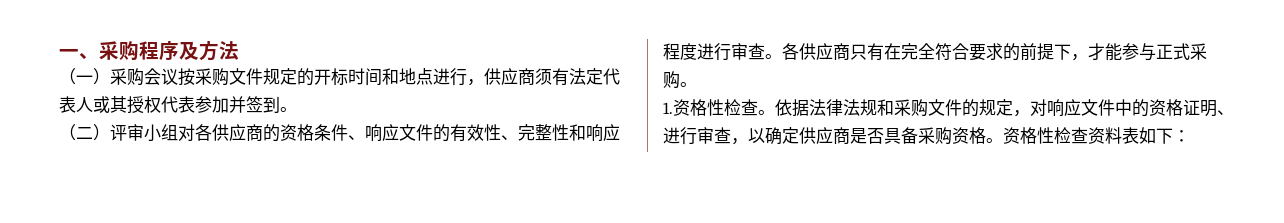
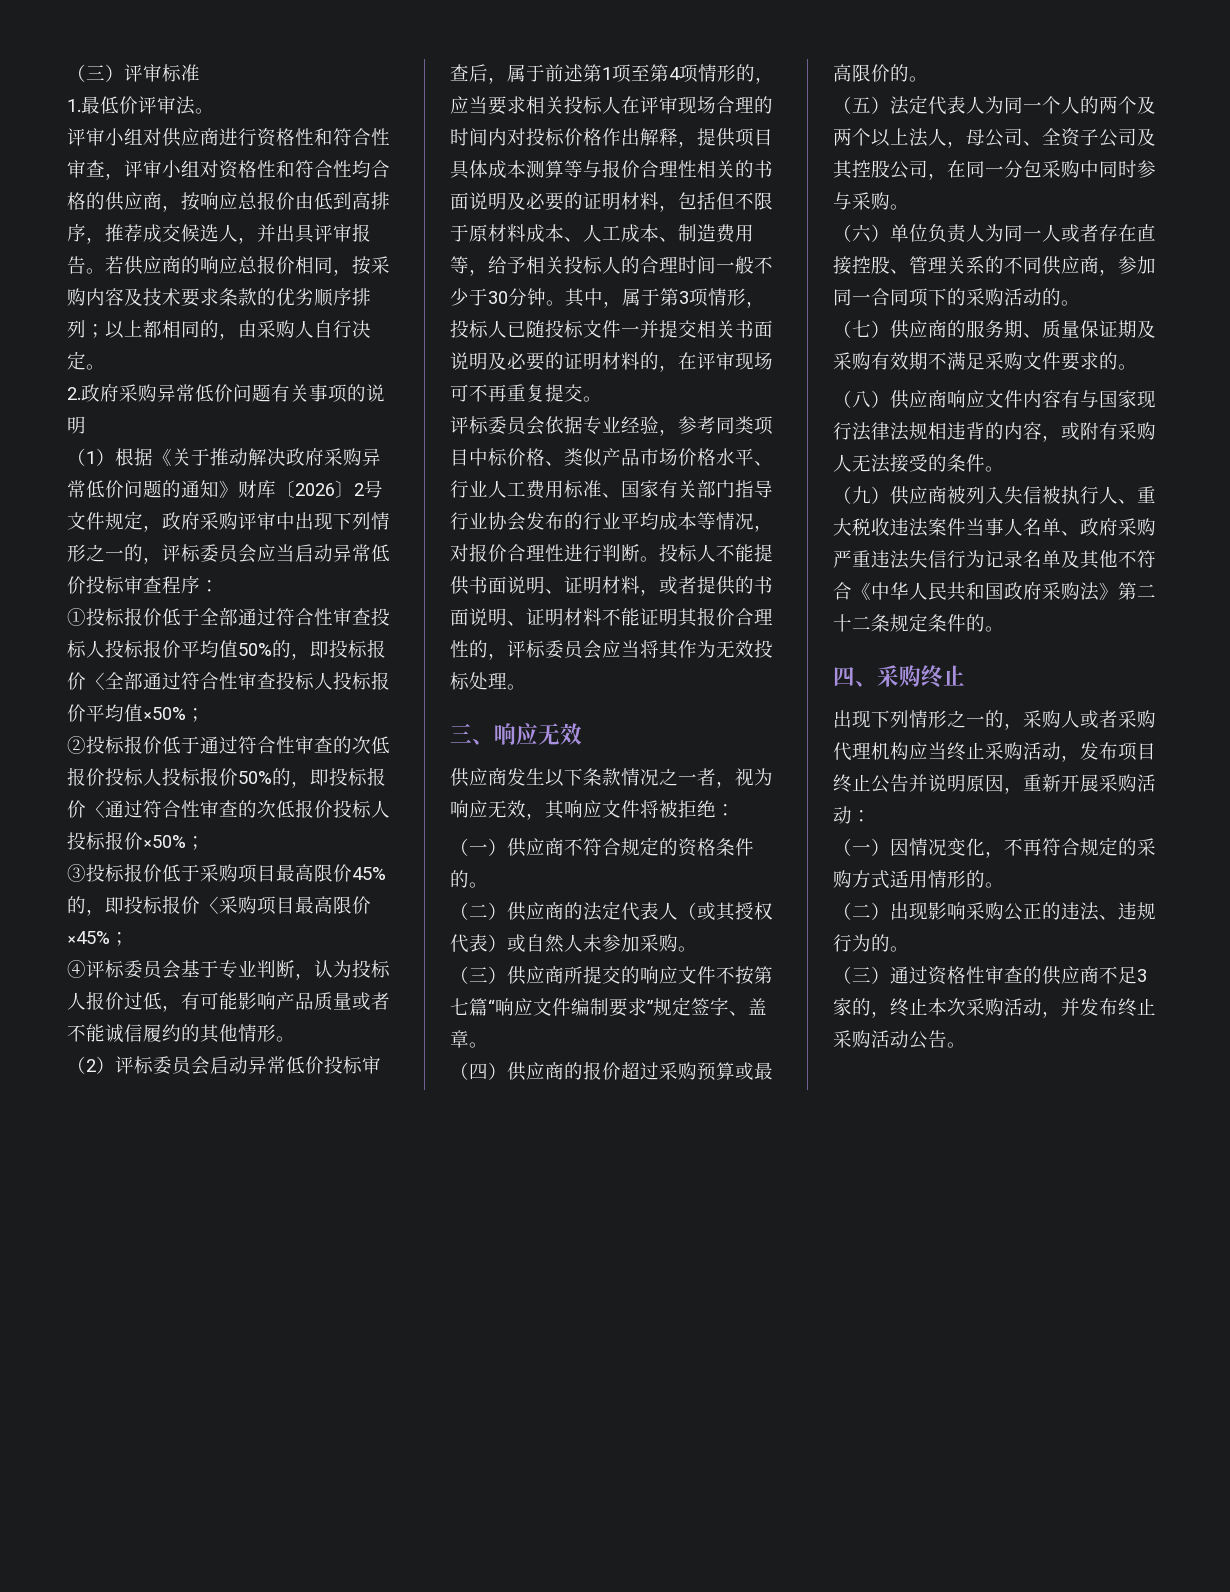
- 一、采购程序及方法
- （一）采购会议按采购文件规定的开标时间和地点进行，供应商须有法定代表人或其授权代表参加并签到。
- （二）评审小组对各供应商的资格条件、响应文件的有效性、完整性和响应程度进行审查。各供应商只有在完全符合要求的前提下，才能参与正式采购。
- 1.资格性检查。依据法律法规和采购文件的规定，对响应文件中的资格证明、进行审查，以确定供应商是否具备采购资格。资格性检查资料表如下：
+ （三）评审标准
+ 1.最低价评审法。
+ 评审小组对供应商进行资格性和符合性审查，评审小组对资格性和符合性均合格的供应商，按响应总报价由低到高排序，推荐成交候选人，并出具评审报告。若供应商的响应总报价相同，按采购内容及技术要求条款的优劣顺序排列；以上都相同的，由采购人自行决定。
+ 2.政府采购异常低价问题有关事项的说明
+ （1）根据《关于推动解决政府采购异常低价问题的通知》财库〔2026〕2号文件规定，政府采购评审中出现下列情形之一的，评标委员会应当启动异常低价投标审查程序：
+ ①投标报价低于全部通过符合性审查投标人投标报价平均值50%的，即投标报价〈全部通过符合性审查投标人投标报价平均值×50%；
+ ②投标报价低于通过符合性审查的次低报价投标人投标报价50%的，即投标报价〈通过符合性审查的次低报价投标人投标报价×50%；
+ ③投标报价低于采购项目最高限价45%的，即投标报价〈采购项目最高限价×45%；
+ ④评标委员会基于专业判断，认为投标人报价过低，有可能影响产品质量或者不能诚信履约的其他情形。
+ （2）评标委员会启动异常低价投标审查后，属于前述第1项至第4项情形的，应当要求相关投标人在评审现场合理的时间内对投标价格作出解释，提供项目具体成本测算等与报价合理性相关的书面说明及必要的证明材料，包括但不限于原材料成本、人工成本、制造费用等，给予相关投标人的合理时间一般不少于30分钟。其中，属于第3项情形，投标人已随投标文件一并提交相关书面说明及必要的证明材料的，在评审现场可不再重复提交。
+ 评标委员会依据专业经验，参考同类项目中标价格、类似产品市场价格水平、行业人工费用标准、国家有关部门指导行业协会发布的行业平均成本等情况，对报价合理性进行判断。投标人不能提供书面说明、证明材料，或者提供的书面说明、证明材料不能证明其报价合理性的，评标委员会应当将其作为无效投标处理。
+ 三、响应无效
+ 供应商发生以下条款情况之一者，视为响应无效，其响应文件将被拒绝：
+ （一）供应商不符合规定的资格条件的。
+ （二）供应商的法定代表人（或其授权代表）或自然人未参加采购。
+ （三）供应商所提交的响应文件不按第七篇“响应文件编制要求”规定签字、盖章。
+ （四）供应商的报价超过采购预算或最高限价的。
+ （五）法定代表人为同一个人的两个及两个以上法人，母公司、全资子公司及其控股公司，在同一分包采购中同时参与采购。
+ （六）单位负责人为同一人或者存在直接控股、管理关系的不同供应商，参加同一合同项下的采购活动的。
+ （七）供应商的服务期、质量保证期及采购有效期不满足采购文件要求的。
+ （八）供应商响应文件内容有与国家现行法律法规相违背的内容，或附有采购人无法接受的条件。
+ （九）供应商被列入失信被执行人、重大税收违法案件当事人名单、政府采购严重违法失信行为记录名单及其他不符合《中华人民共和国政府采购法》第二十二条规定条件的。
+ 四、采购终止
+ 出现下列情形之一的，采购人或者采购代理机构应当终止采购活动，发布项目终止公告并说明原因，重新开展采购活动：
+ （一）因情况变化，不再符合规定的采购方式适用情形的。
+ （二）出现影响采购公正的违法、违规行为的。
+ （三）通过资格性审查的供应商不足3家的，终止本次采购活动，并发布终止采购活动公告。

